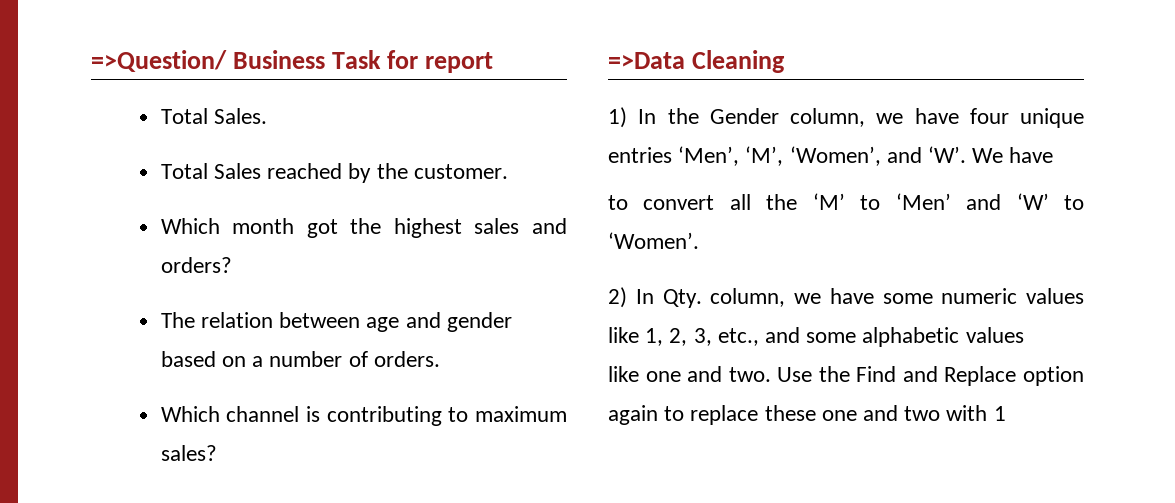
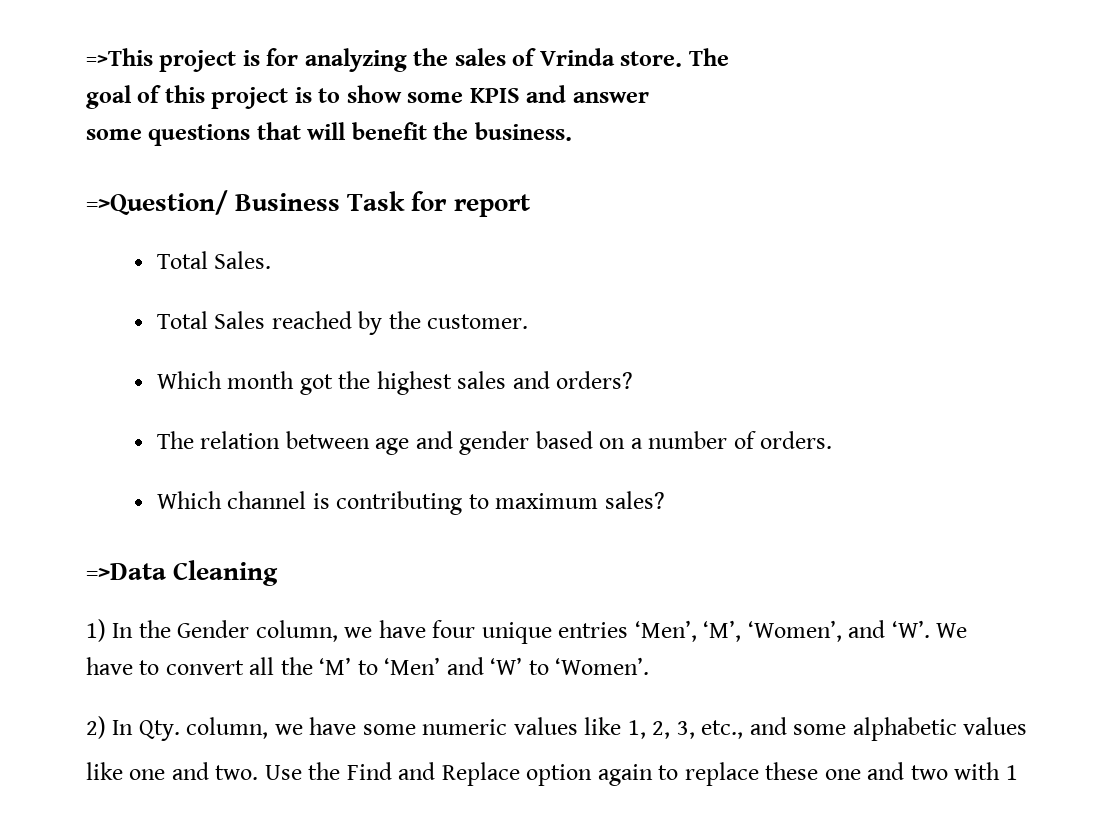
+ =>This project is for analyzing the sales of Vrinda store. The
+ goal of this project is to show some KPIS and answer
+ some questions that will benefit the business.
- 1) In the Gender column, we have four unique entries ‘Men’, ‘M’, ‘Women’, and ‘W’. We have
- to convert all the ‘M’ to ‘Men’ and ‘W’ to ‘Women’.
+ 1) In the Gender column, we have four unique entries ‘Men’, ‘M’, ‘Women’, and ‘W’. We
+ have to convert all the ‘M’ to ‘Men’ and ‘W’ to ‘Women’.

